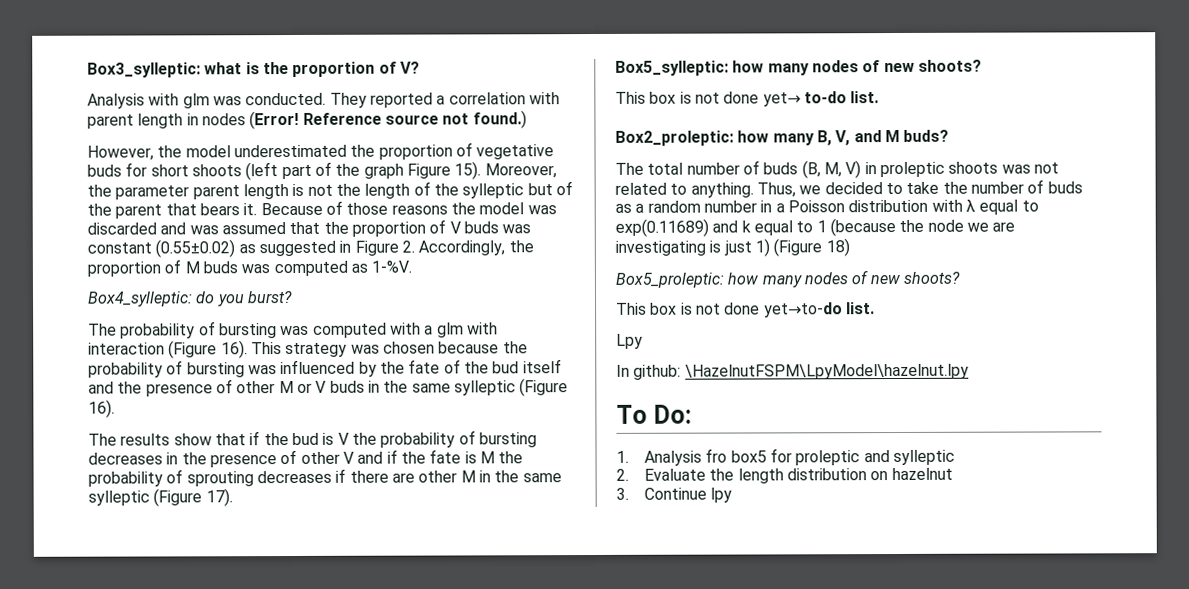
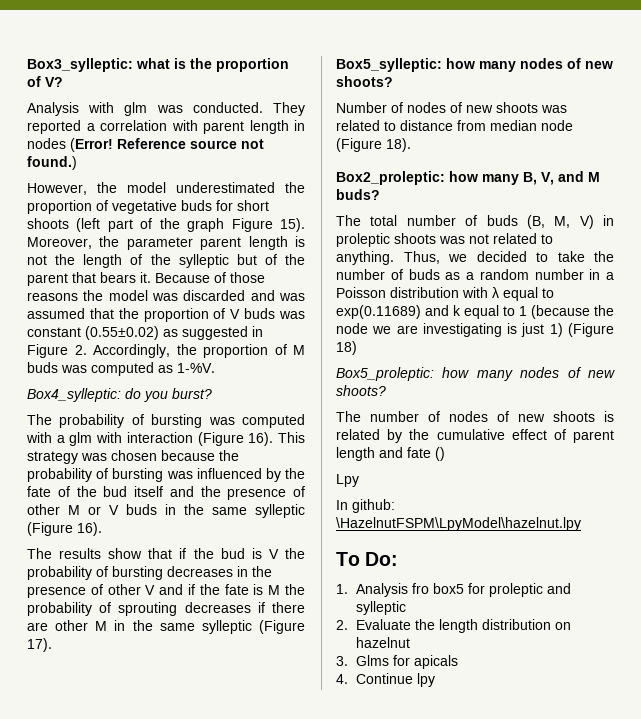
- This box is not done yet→ to-do list.
+ Number of nodes of new shoots was related to distance from median node (Figure 18).
- This box is not done yet→to-do list.
+ The number of nodes of new shoots is related by the cumulative effect of parent length and fate ()
- 3. Continue lpy
+ 3. Glms for apicals
+ 4. Continue lpy

